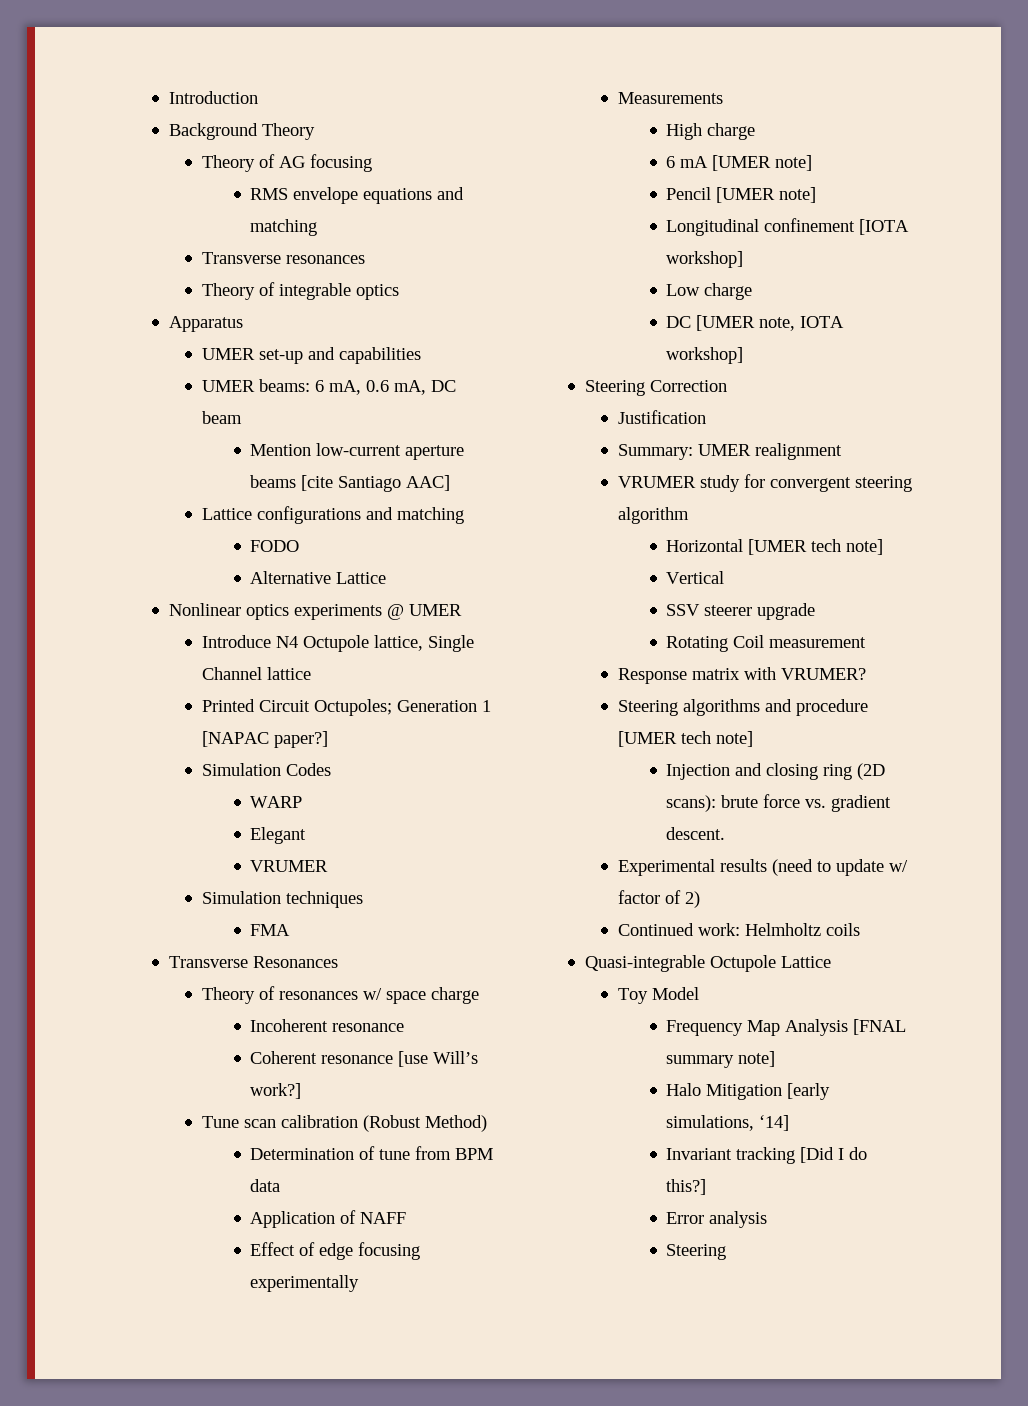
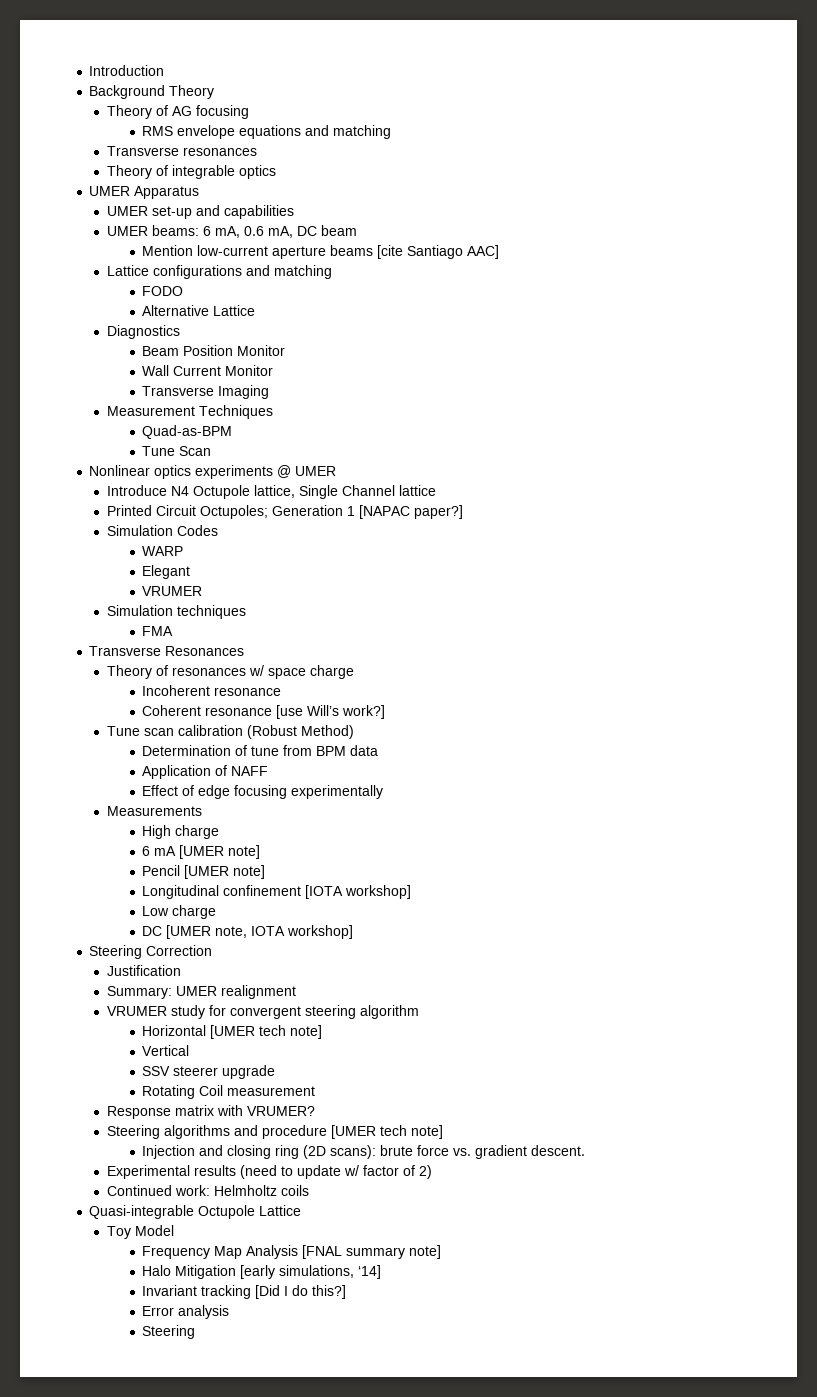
- Apparatus
+ UMER Apparatus
+ Diagnostics
+ Beam Position Monitor
+ Wall Current Monitor
+ Transverse Imaging
+ Measurement Techniques
+ Quad-as-BPM
+ Tune Scan

